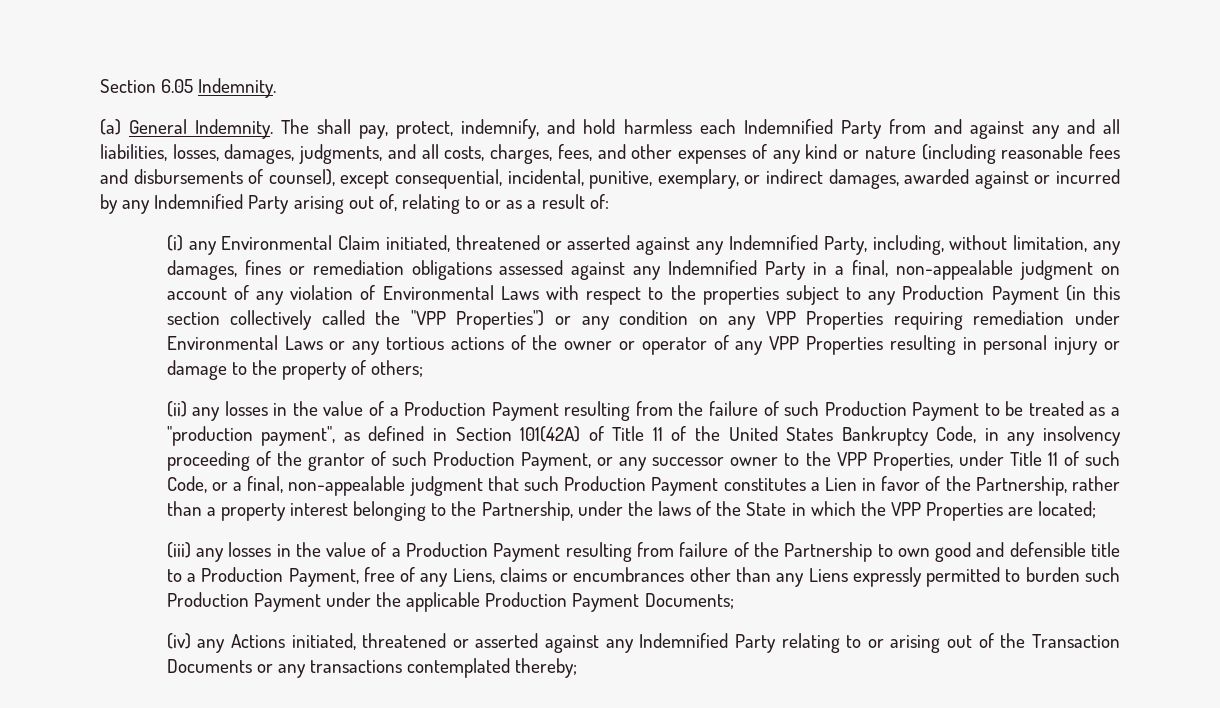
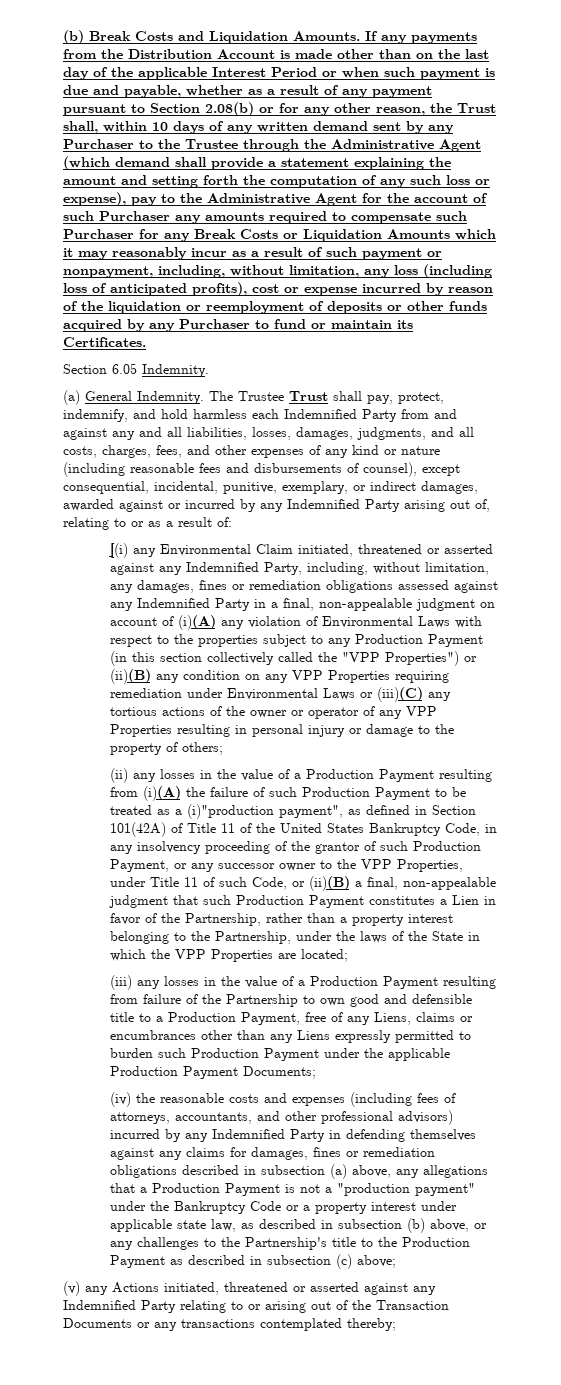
+ (b) Break Costs and Liquidation Amounts. If any payments from the Distribution Account is made other than on the last day of the applicable Interest Period or when such payment is due and payable, whether as a result of any payment pursuant to Section 2.08(b) or for any other reason, the Trust shall, within 10 days of any written demand sent by any Purchaser to the Trustee through the Administrative Agent (which demand shall provide a statement explaining the amount and setting forth the computation of any such loss or expense), pay to the Administrative Agent for the account of such Purchaser any amounts required to compensate such Purchaser for any Break Costs or Liquidation Amounts which it may reasonably incur as a result of such payment or nonpayment, including, without limitation, any loss (including loss of anticipated profits), cost or expense incurred by reason of the liquidation or reemployment of deposits or other funds acquired by any Purchaser to fund or maintain its Certificates.
- The shall pay, protect, indemnify, and hold harmless each Indemnified Party from and against any and all liabilities, losses, damages, judgments, and all costs, charges, fees, and other expenses of any kind or nature (including reasonable fees and disbursements of counsel), except consequential, incidental, punitive, exemplary, or indirect damages, awarded against or incurred by any Indemnified Party arising out of, relating to or as a result of:
+ The Trustee Trust shall pay, protect, indemnify, and hold harmless each Indemnified Party from and against any and all liabilities, losses, damages, judgments, and all costs, charges, fees, and other expenses of any kind or nature (including reasonable fees and disbursements of counsel), except consequential, incidental, punitive, exemplary, or indirect damages, awarded against or incurred by any Indemnified Party arising out of, relating to or as a result of:
- (i) any Environmental Claim initiated, threatened or asserted against any Indemnified Party, including, without limitation, any damages, fines or remediation obligations assessed against any Indemnified Party in a final, non-appealable judgment on account of any violation of Environmental Laws with respect to the properties subject to any Production Payment (in this section collectively called the "VPP Properties") or any condition on any VPP Properties requiring remediation under Environmental Laws or any tortious actions of the owner or operator of any VPP Properties resulting in personal injury or damage to the property of others;
+ [(i) any Environmental Claim initiated, threatened or asserted against any Indemnified Party, including, without limitation, any damages, fines or remediation obligations assessed against any Indemnified Party in a final, non-appealable judgment on account of (i)(A) any violation of Environmental Laws with respect to the properties subject to any Production Payment (in this section collectively called the "VPP Properties") or (ii)(B) any condition on any VPP Properties requiring remediation under Environmental Laws or (iii)(C) any tortious actions of the owner or operator of any VPP Properties resulting in personal injury or damage to the property of others;
- (ii) any losses in the value of a Production Payment resulting from the failure of such Production Payment to be treated as a "production payment", as defined in Section 101(42A) of Title 11 of the United States Bankruptcy Code, in any insolvency proceeding of the grantor of such Production Payment, or any successor owner to the VPP Properties, under Title 11 of such Code, or a final, non-appealable judgment that such Production Payment constitutes a Lien in favor of the Partnership, rather than a property interest belonging to the Partnership, under the laws of the State in which the VPP Properties are located;
+ (ii) any losses in the value of a Production Payment resulting from (i)(A) the failure of such Production Payment to be treated as a (i)"production payment", as defined in Section 101(42A) of Title 11 of the United States Bankruptcy Code, in any insolvency proceeding of the grantor of such Production Payment, or any successor owner to the VPP Properties, under Title 11 of such Code, or (ii)(B) a final, non-appealable judgment that such Production Payment constitutes a Lien in favor of the Partnership, rather than a property interest belonging to the Partnership, under the laws of the State in which the VPP Properties are located;
- (iv) any Actions initiated, threatened or asserted against any Indemnified Party relating to or arising out of the Transaction Documents or any transactions contemplated thereby;
+ (iv) the reasonable costs and expenses (including fees of attorneys, accountants, and other professional advisors) incurred by any Indemnified Party in defending themselves against any claims for damages, fines or remediation obligations described in subsection (a) above, any allegations that a Production Payment is not a "production payment" under the Bankruptcy Code or a property interest under applicable state law, as described in subsection (b) above, or any challenges to the Partnership's title to the Production Payment as described in subsection (c) above;
+ (v) any Actions initiated, threatened or asserted against any Indemnified Party relating to or arising out of the Transaction Documents or any transactions contemplated thereby;

